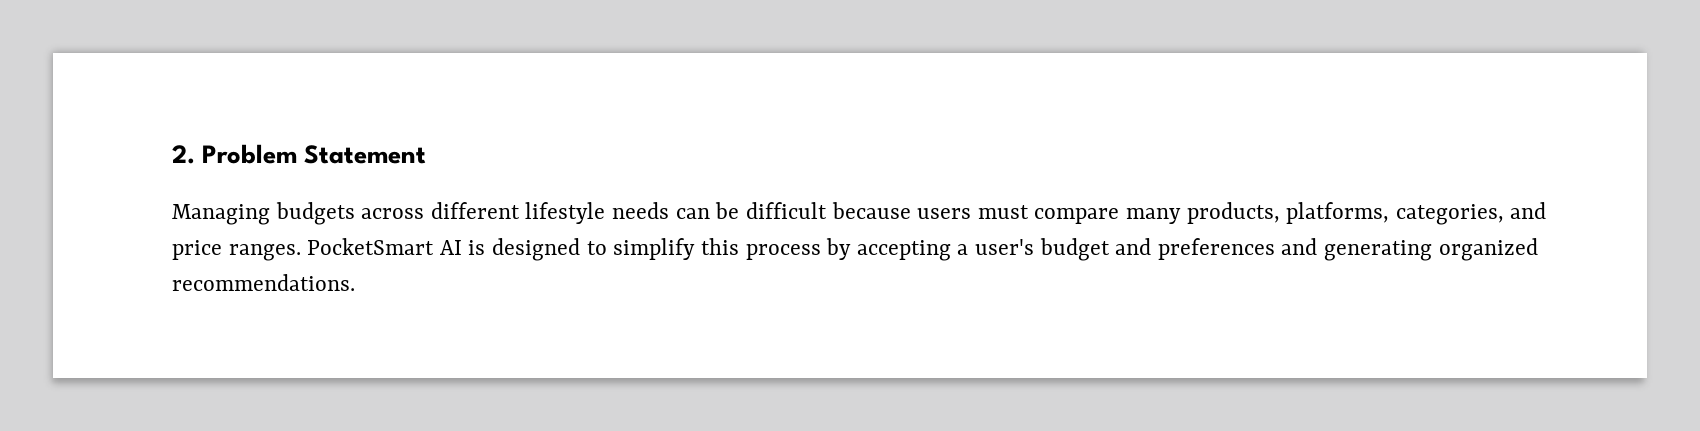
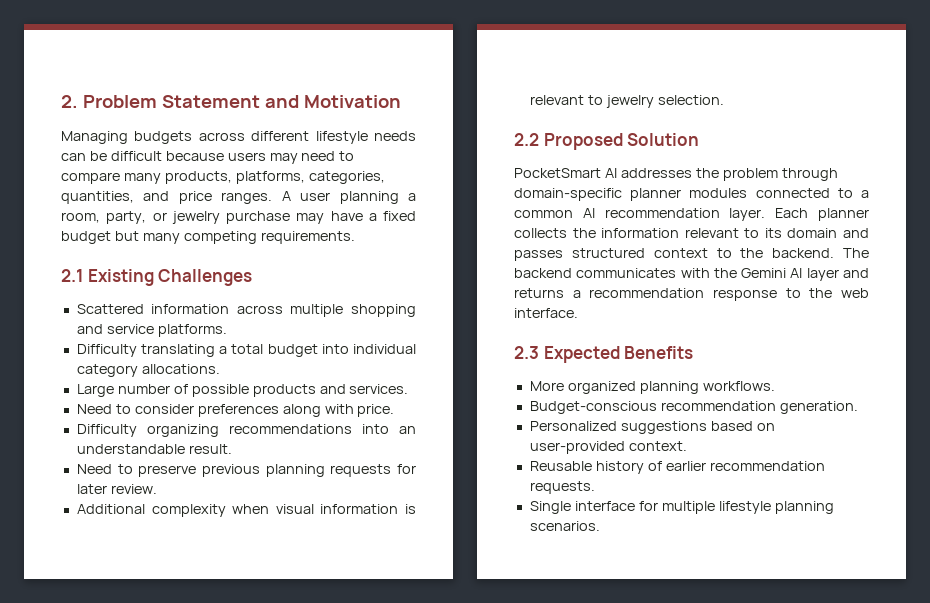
- 2. Problem Statement
+ 2. Problem Statement and Motivation
- Managing budgets across different lifestyle needs can be difficult because users must compare many products, platforms, categories, and price ranges.
+ Managing budgets across different lifestyle needs can be difficult because users may need to compare many products, platforms, categories, quantities, and price ranges.
- PocketSmart AI is designed to simplify this process by accepting a user's budget and preferences and generating organized recommendations.
+ A user planning a room, party, or jewelry purchase may have a fixed budget but many competing requirements.
+ 2.1 Existing Challenges
+ Scattered information across multiple shopping and service platforms.
+ Difficulty translating a total budget into individual category allocations.
+ Large number of possible products and services.
+ Need to consider preferences along with price.
+ Difficulty organizing recommendations into an understandable result.
+ Need to preserve previous planning requests for later review.
+ Additional complexity when visual information is relevant to jewelry selection.
+ 2.2 Proposed Solution
+ PocketSmart AI addresses the problem through domain-specific planner modules connected to a common AI recommendation layer. Each planner collects the information relevant to its domain and passes structured context to the backend. The backend communicates with the Gemini AI layer and returns a recommendation response to the web interface.
+ 2.3 Expected Benefits
+ More organized planning workflows.
+ Budget-conscious recommendation generation.
+ Personalized suggestions based on user-provided context.
+ Reusable history of earlier recommendation requests.
+ Single interface for multiple lifestyle planning scenarios.

